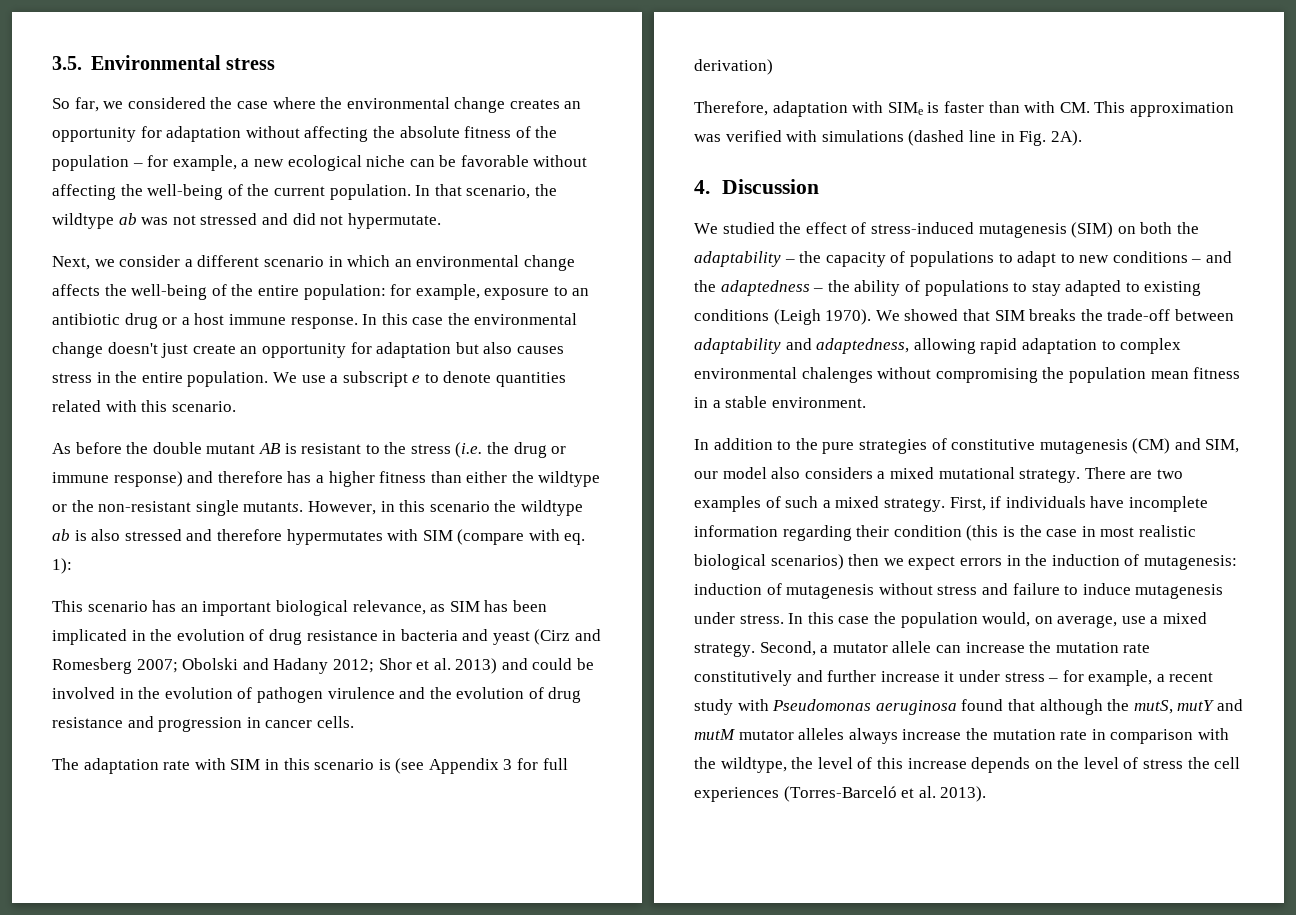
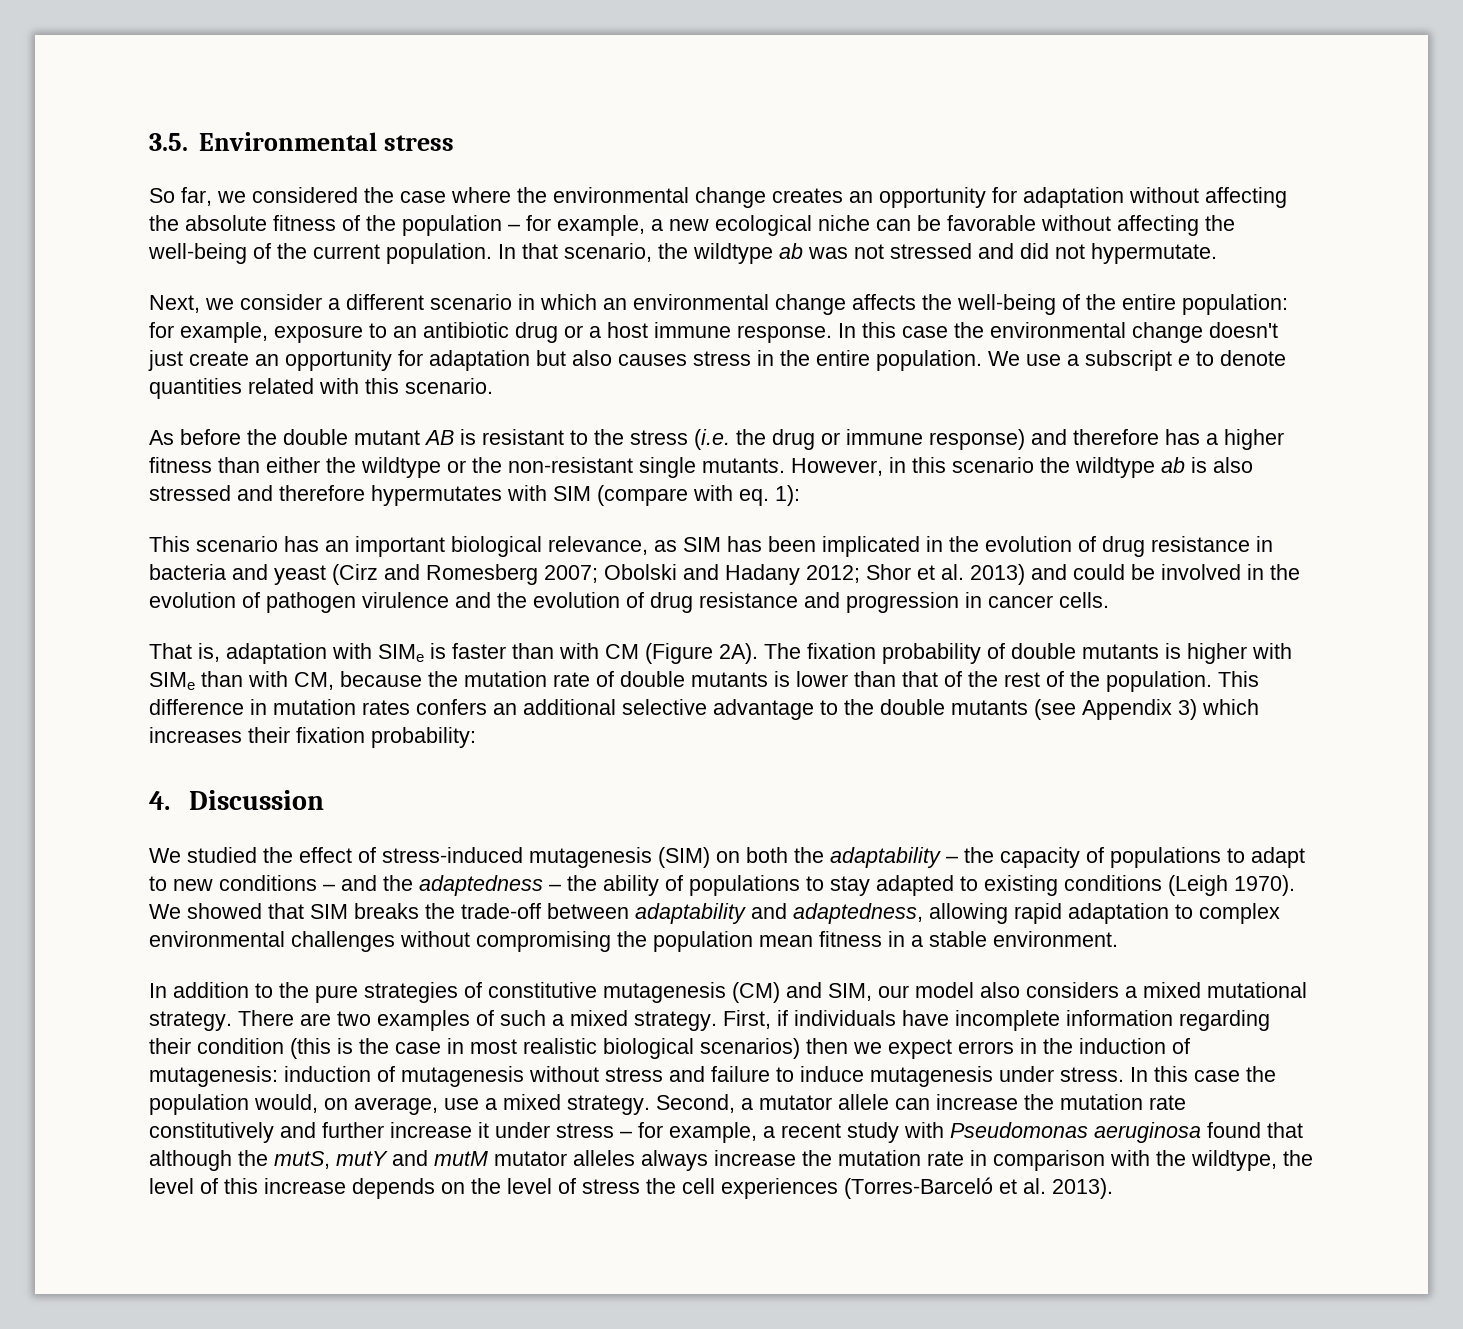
- The adaptation rate with SIM in this scenario is (see Appendix 3 for full derivation)
- Therefore, adaptation with SIMe is faster than with CM. This approximation was verified with simulations (dashed line in Fig. 2A).
+ That is, adaptation with SIMe is faster than with CM (Figure 2A). The fixation probability of double mutants is higher with SIMe than with CM, because the mutation rate of double mutants is lower than that of the rest of the population. This difference in mutation rates confers an additional selective advantage to the double mutants (see Appendix 3) which increases their fixation probability:
- We showed that SIM breaks the trade-off between adaptability and adaptedness, allowing rapid adaptation to complex environmental chalenges without compromising the population mean fitness in a stable environment.
+ We showed that SIM breaks the trade-off between adaptability and adaptedness, allowing rapid adaptation to complex environmental challenges without compromising the population mean fitness in a stable environment.

